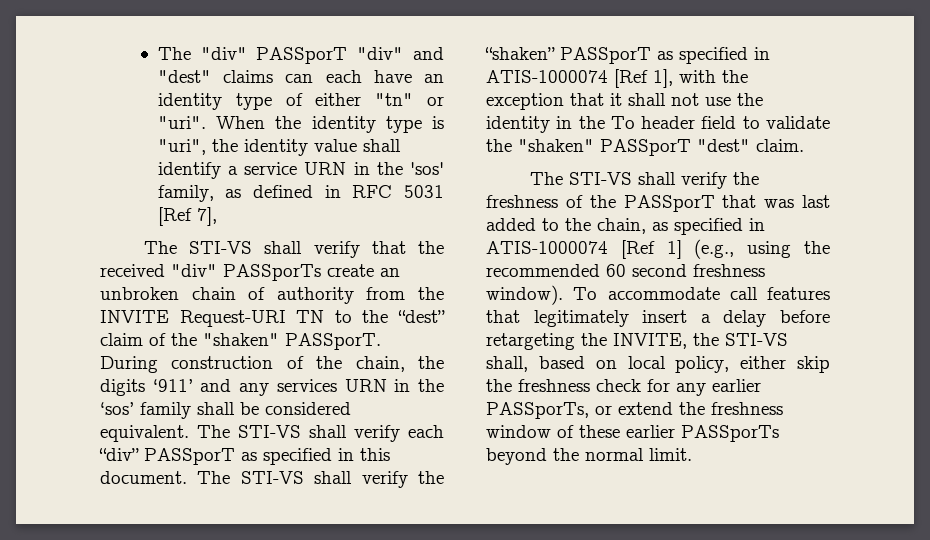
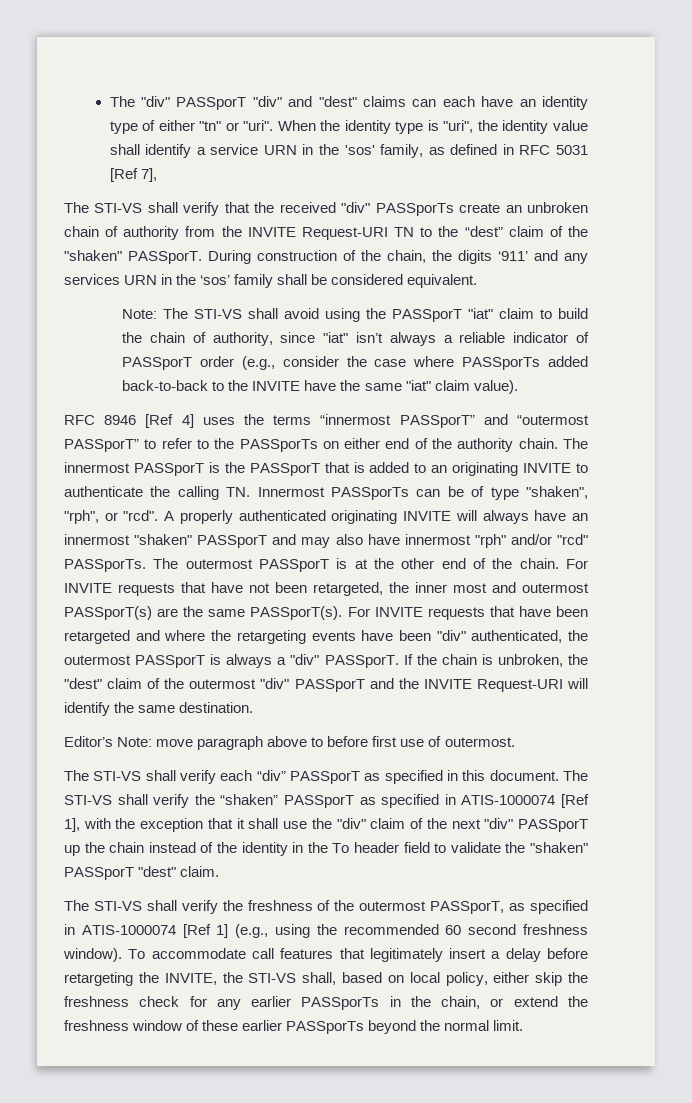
- During construction of the chain, the digits ‘911’ and any services URN in the ‘sos’ family shall be considered equivalent. The STI-VS shall verify each “div” PASSporT as specified in this document.
+ During construction of the chain, the digits ‘911’ and any services URN in the ‘sos’ family shall be considered equivalent.
+ Note: The STI-VS shall avoid using the PASSporT "iat" claim to build the chain of authority, since "iat" isn’t always a reliable indicator of PASSporT order (e.g., consider the case where PASSporTs added back-to-back to the INVITE have the same "iat" claim value).
+ RFC 8946 [Ref 4] uses the terms “innermost PASSporT” and “outermost PASSporT” to refer to the PASSporTs on either end of the authority chain. The innermost PASSporT is the PASSporT that is added to an originating INVITE to authenticate the calling TN. Innermost PASSporTs can be of type "shaken", "rph", or "rcd". A properly authenticated originating INVITE will always have an innermost "shaken" PASSporT and may also have innermost "rph" and/or "rcd" PASSporTs. The outermost PASSporT is at the other end of the chain. For INVITE requests that have not been retargeted, the inner most and outermost PASSporT(s) are the same PASSporT(s). For INVITE requests that have been retargeted and where the retargeting events have been "div" authenticated, the outermost PASSporT is always a "div" PASSporT. If the chain is unbroken, the "dest" claim of the outermost "div" PASSporT and the INVITE Request-URI will identify the same destination.
+ Editor’s Note: move paragraph above to before first use of outermost.
+ The STI-VS shall verify each “div” PASSporT as specified in this document.
- The STI-VS shall verify the “shaken” PASSporT as specified in ATIS-1000074 [Ref 1], with the exception that it shall not use the identity in the To header field to validate the "shaken" PASSporT "dest" claim.
+ The STI-VS shall verify the “shaken” PASSporT as specified in ATIS-1000074 [Ref 1], with the exception that it shall use the "div" claim of the next "div" PASSporT up the chain instead of the identity in the To header field to validate the "shaken" PASSporT "dest" claim.
- The STI-VS shall verify the freshness of the PASSporT that was last added to the chain, as specified in ATIS-1000074 [Ref 1] (e.g., using the recommended 60 second freshness window).
+ The STI-VS shall verify the freshness of the outermost PASSporT, as specified in ATIS-1000074 [Ref 1] (e.g., using the recommended 60 second freshness window).
- To accommodate call features that legitimately insert a delay before retargeting the INVITE, the STI-VS shall, based on local policy, either skip the freshness check for any earlier PASSporTs, or extend the freshness window of these earlier PASSporTs beyond the normal limit.
+ To accommodate call features that legitimately insert a delay before retargeting the INVITE, the STI-VS shall, based on local policy, either skip the freshness check for any earlier PASSporTs in the chain, or extend the freshness window of these earlier PASSporTs beyond the normal limit.

